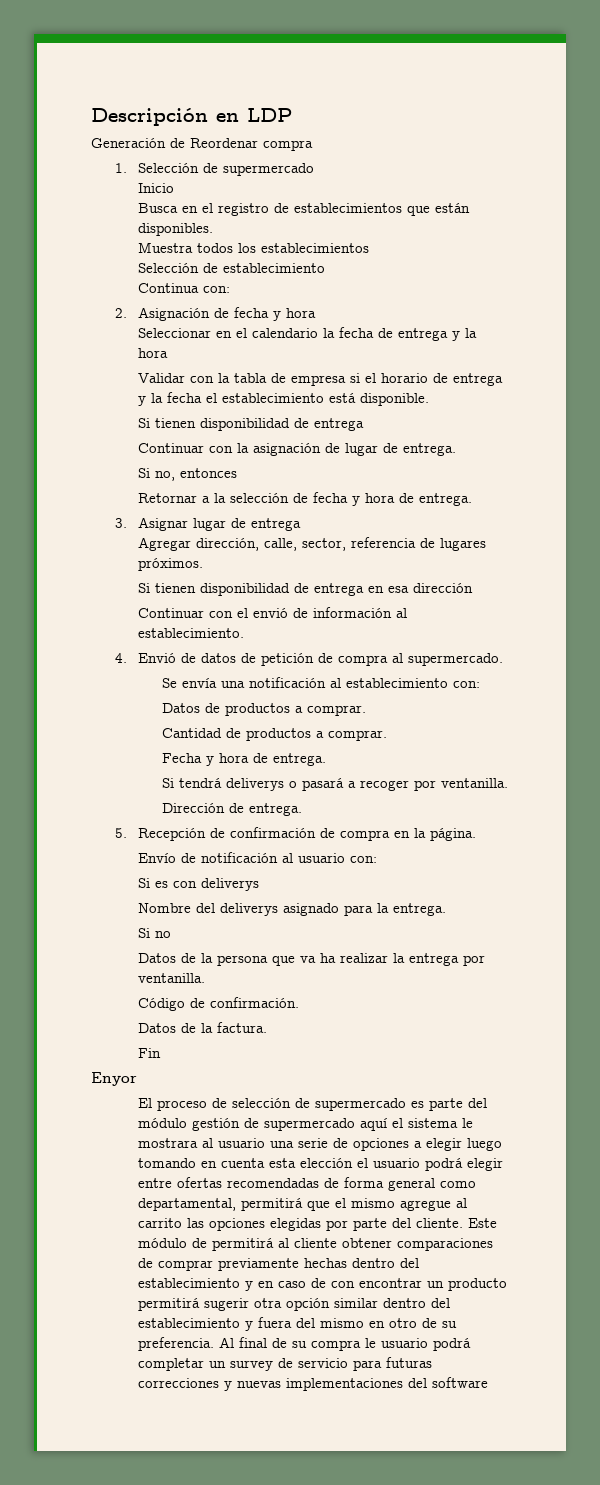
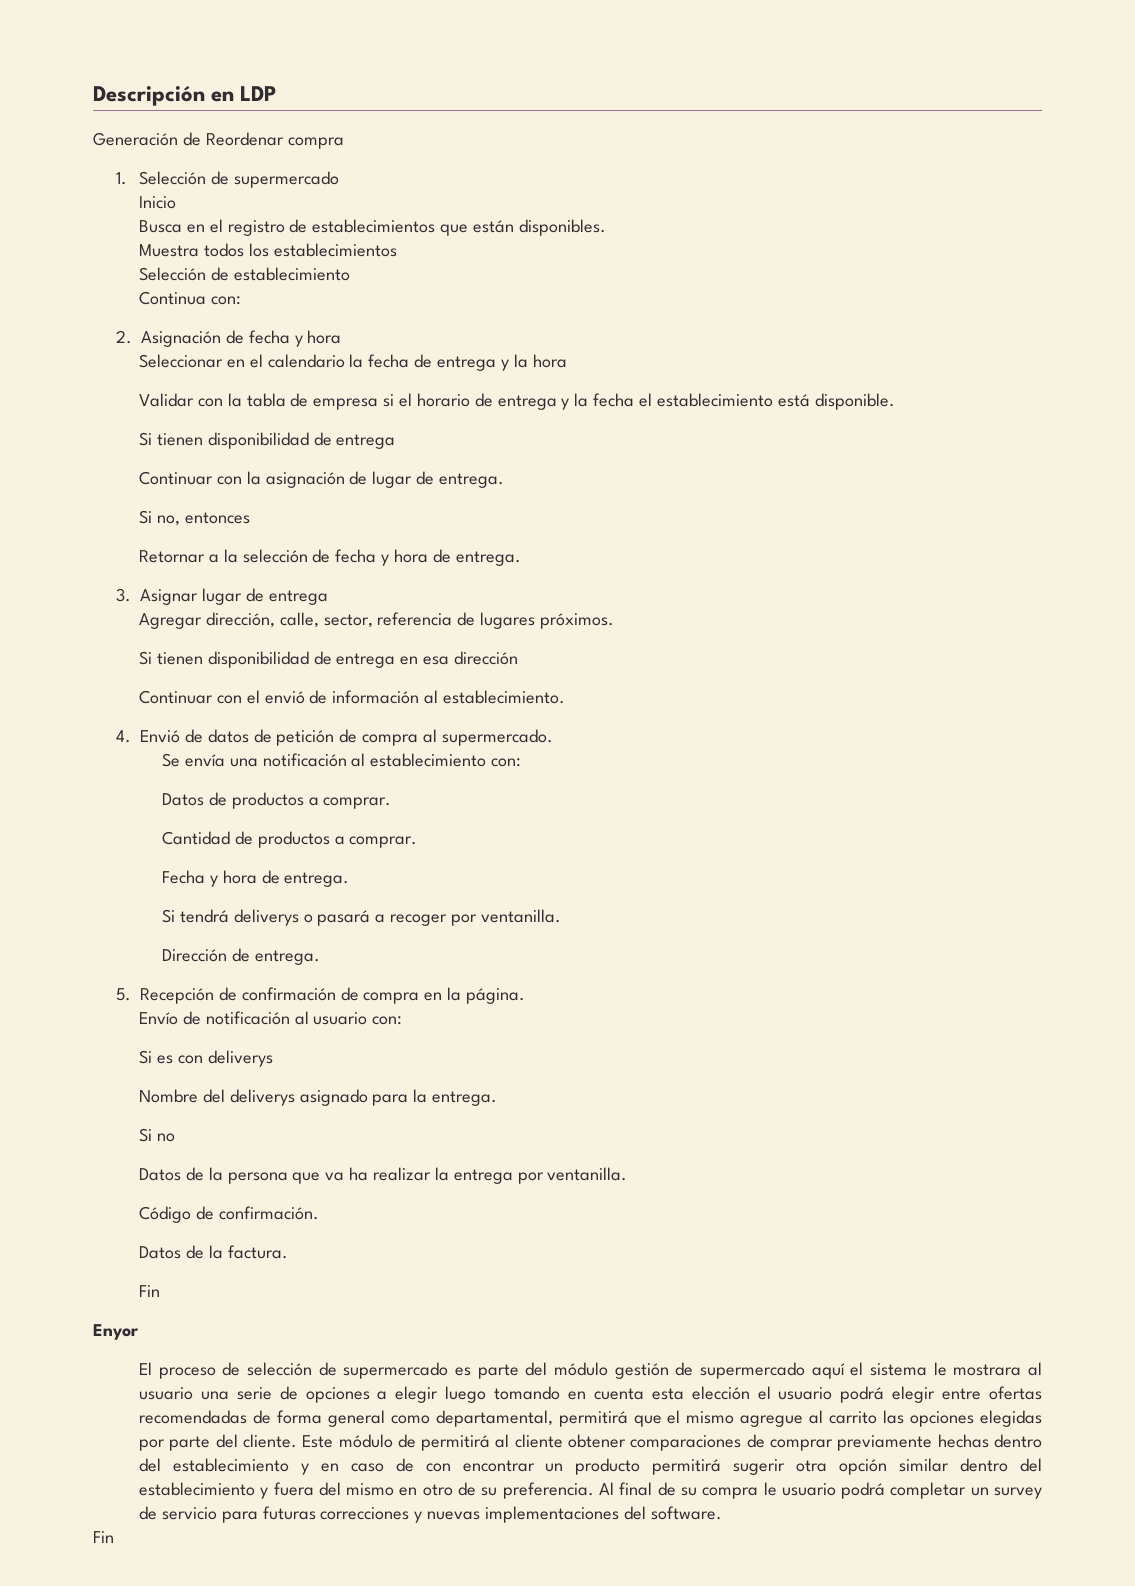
- Al final de su compra le usuario podrá completar un survey de servicio para futuras correcciones y nuevas implementaciones del software
+ Al final de su compra le usuario podrá completar un survey de servicio para futuras correcciones y nuevas implementaciones del software.
+ Fin

